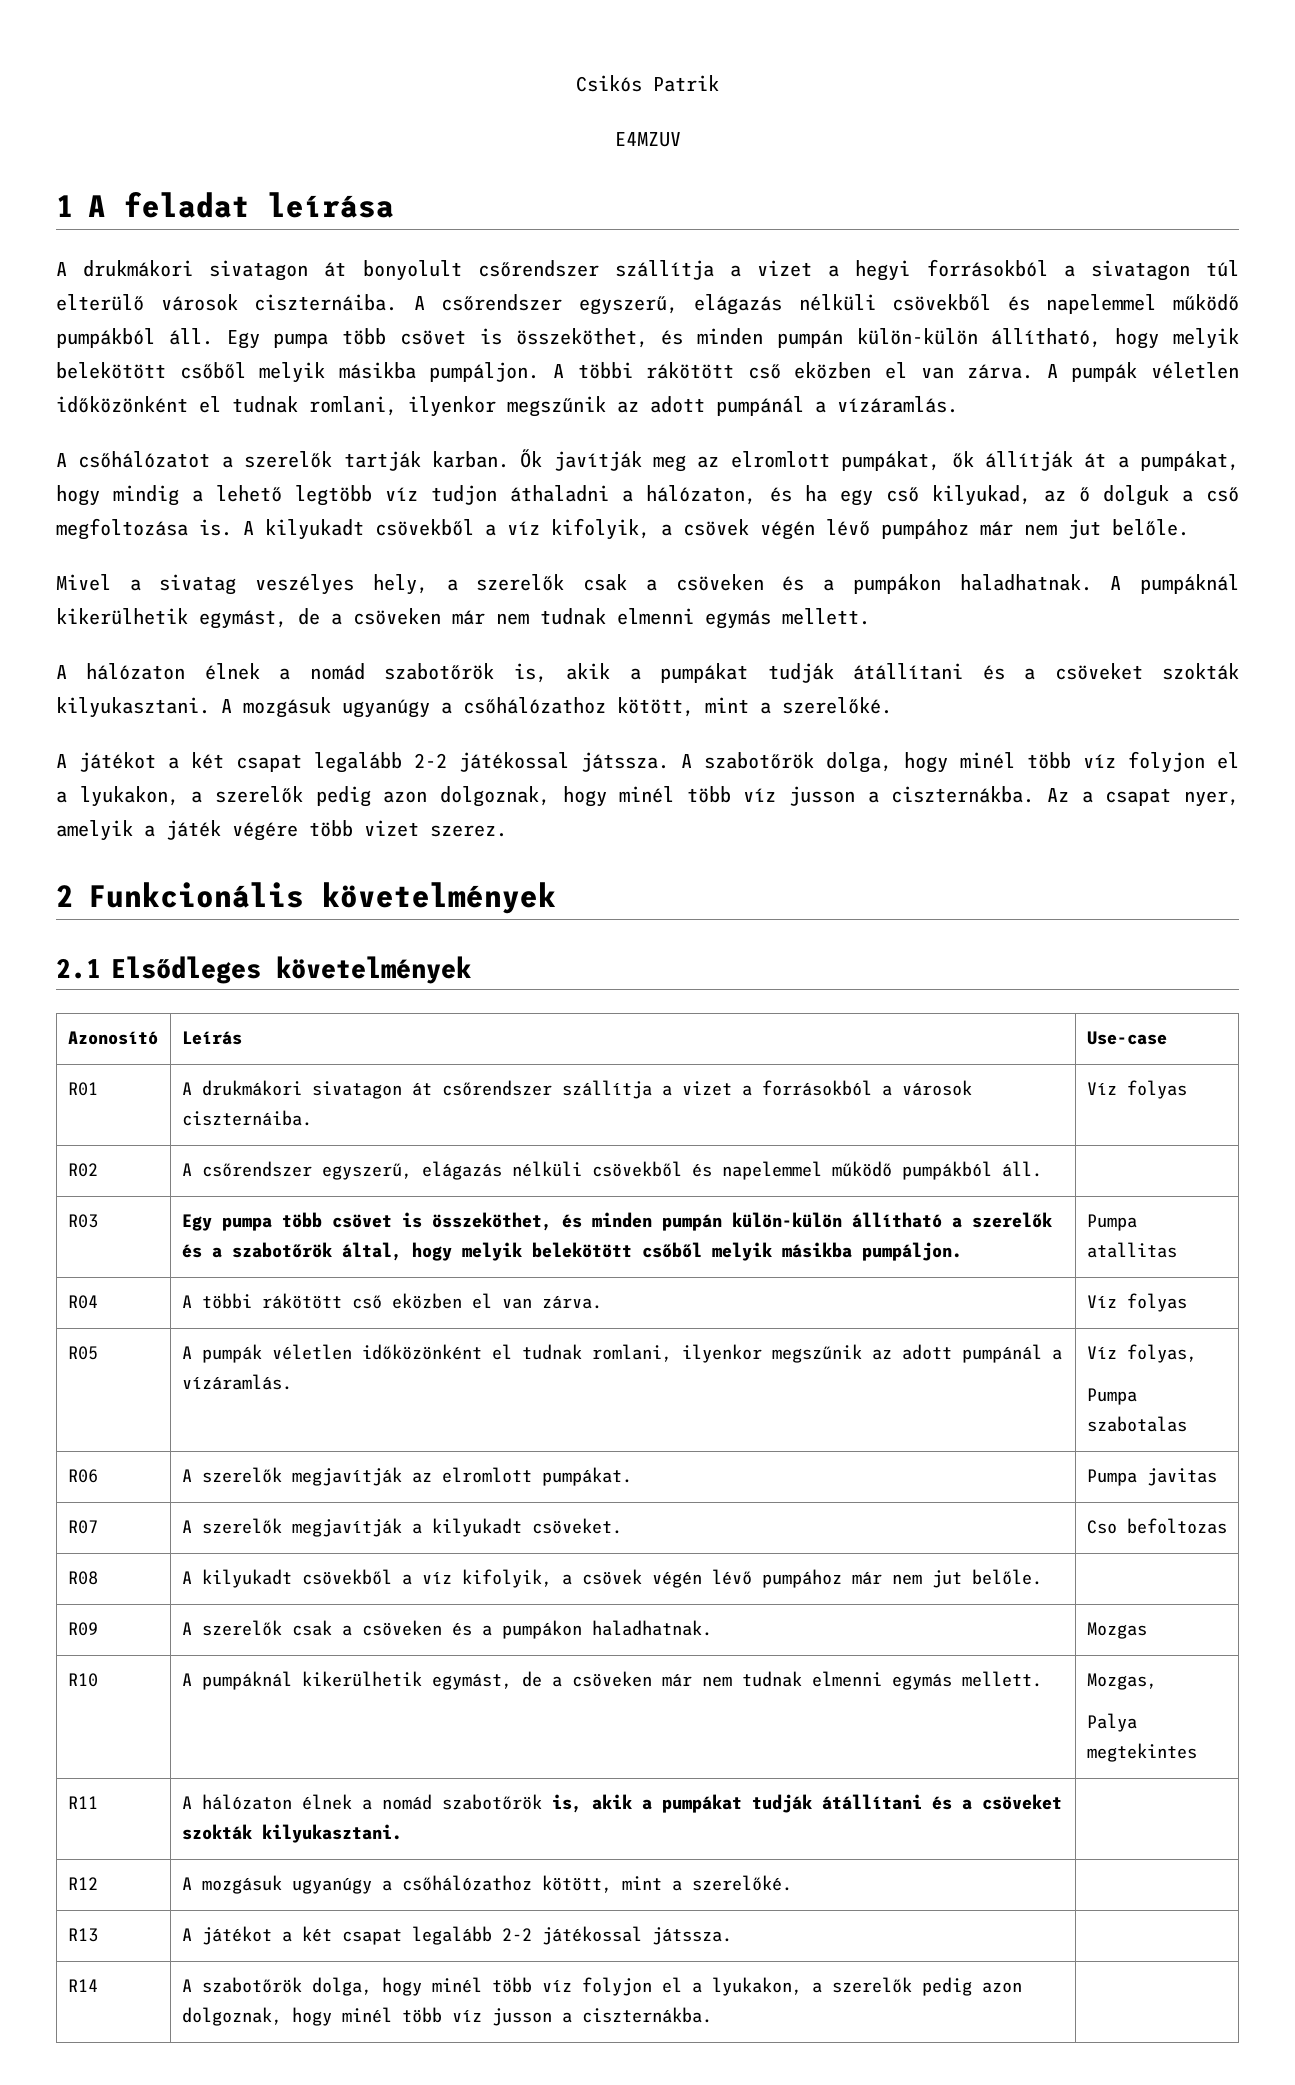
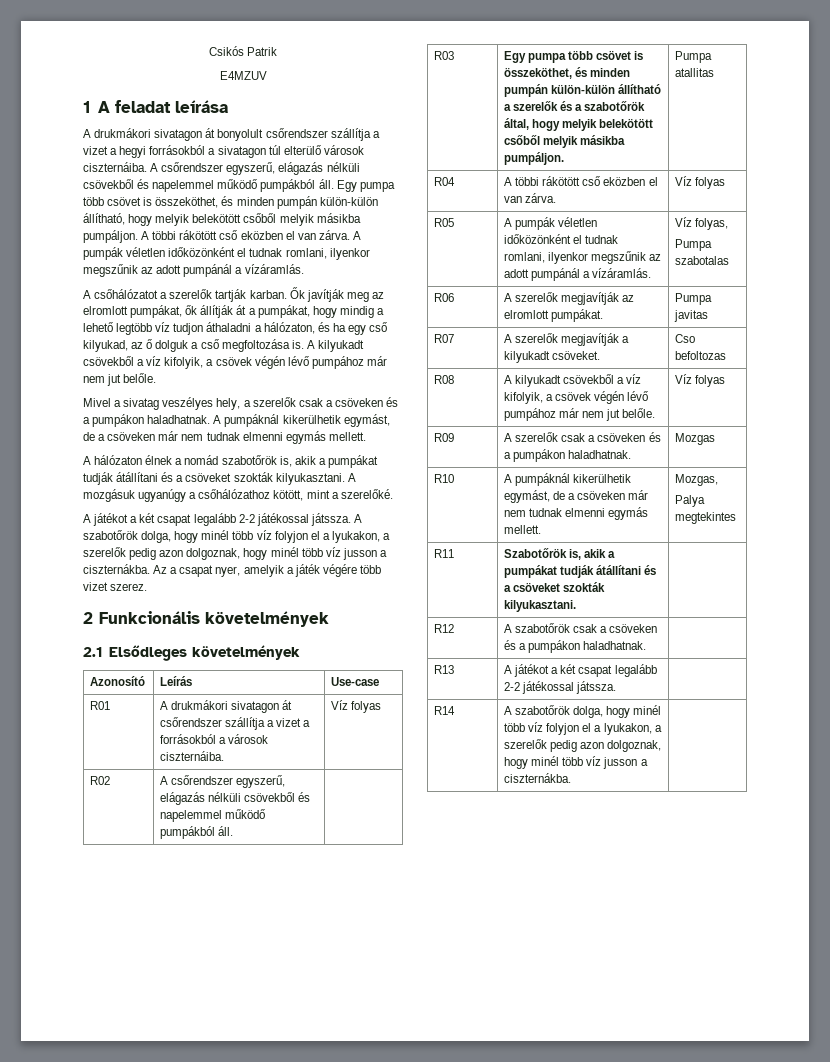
- R08 | A kilyukadt csövekből a víz kifolyik, a csövek végén lévő pumpához már nem jut belőle. |
+ R08 | A kilyukadt csövekből a víz kifolyik, a csövek végén lévő pumpához már nem jut belőle. | Víz folyas
- R11 | A hálózaton élnek a nomád szabotőrök is, akik a pumpákat tudják átállítani és a csöveket szokták kilyukasztani. |
+ R11 | Szabotőrök is, akik a pumpákat tudják átállítani és a csöveket szokták kilyukasztani. |
- R12 | A mozgásuk ugyanúgy a csőhálózathoz kötött, mint a szerelőké. |
+ R12 | A szabotőrök csak a csöveken és a pumpákon haladhatnak. |

